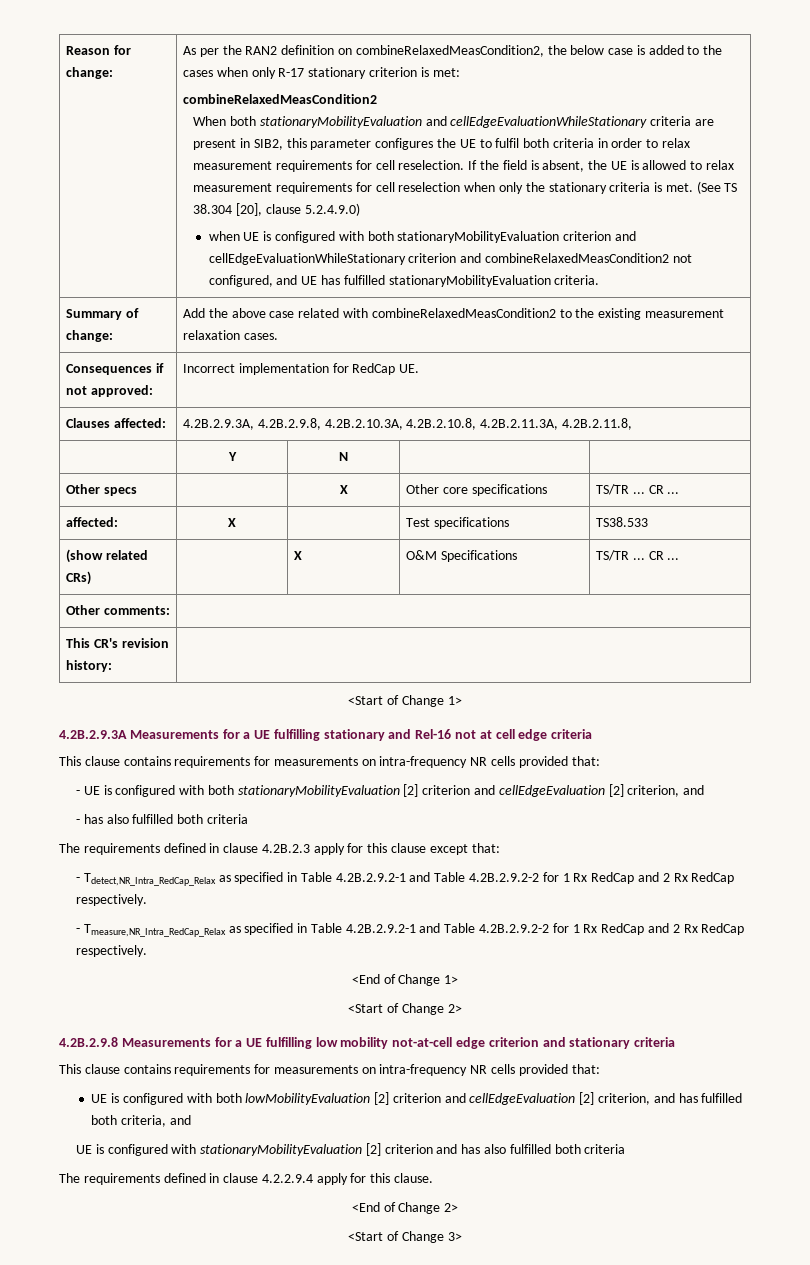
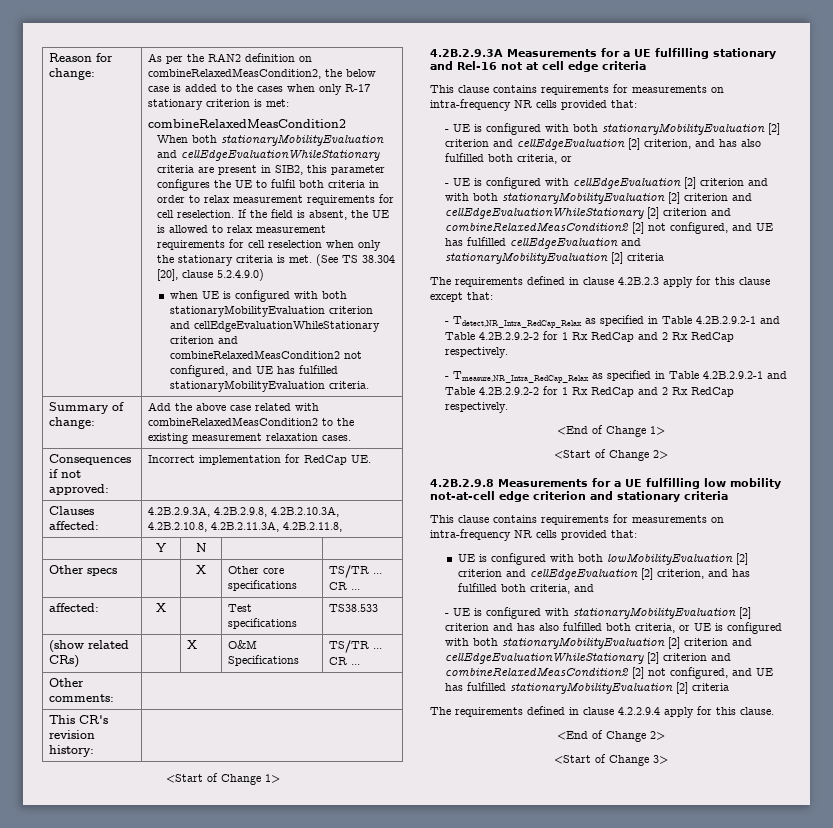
- - UE is configured with both stationaryMobilityEvaluation [2] criterion and cellEdgeEvaluation [2] criterion, and
- - has also fulfilled both criteria
+ - UE is configured with both stationaryMobilityEvaluation [2] criterion and cellEdgeEvaluation [2] criterion, and has also fulfilled both criteria, or
+ - UE is configured with cellEdgeEvaluation [2] criterion and with both stationaryMobilityEvaluation [2] criterion and cellEdgeEvaluationWhileStationary [2] criterion and combineRelaxedMeasCondition2 [2] not configured, and UE has fulfilled cellEdgeEvaluation and stationaryMobilityEvaluation [2] criteria
- UE is configured with stationaryMobilityEvaluation [2] criterion and has also fulfilled both criteria
+ - UE is configured with stationaryMobilityEvaluation [2] criterion and has also fulfilled both criteria, or UE is configured with both stationaryMobilityEvaluation [2] criterion and cellEdgeEvaluationWhileStationary [2] criterion and combineRelaxedMeasCondition2 [2] not configured, and UE has fulfilled stationaryMobilityEvaluation [2] criteria

